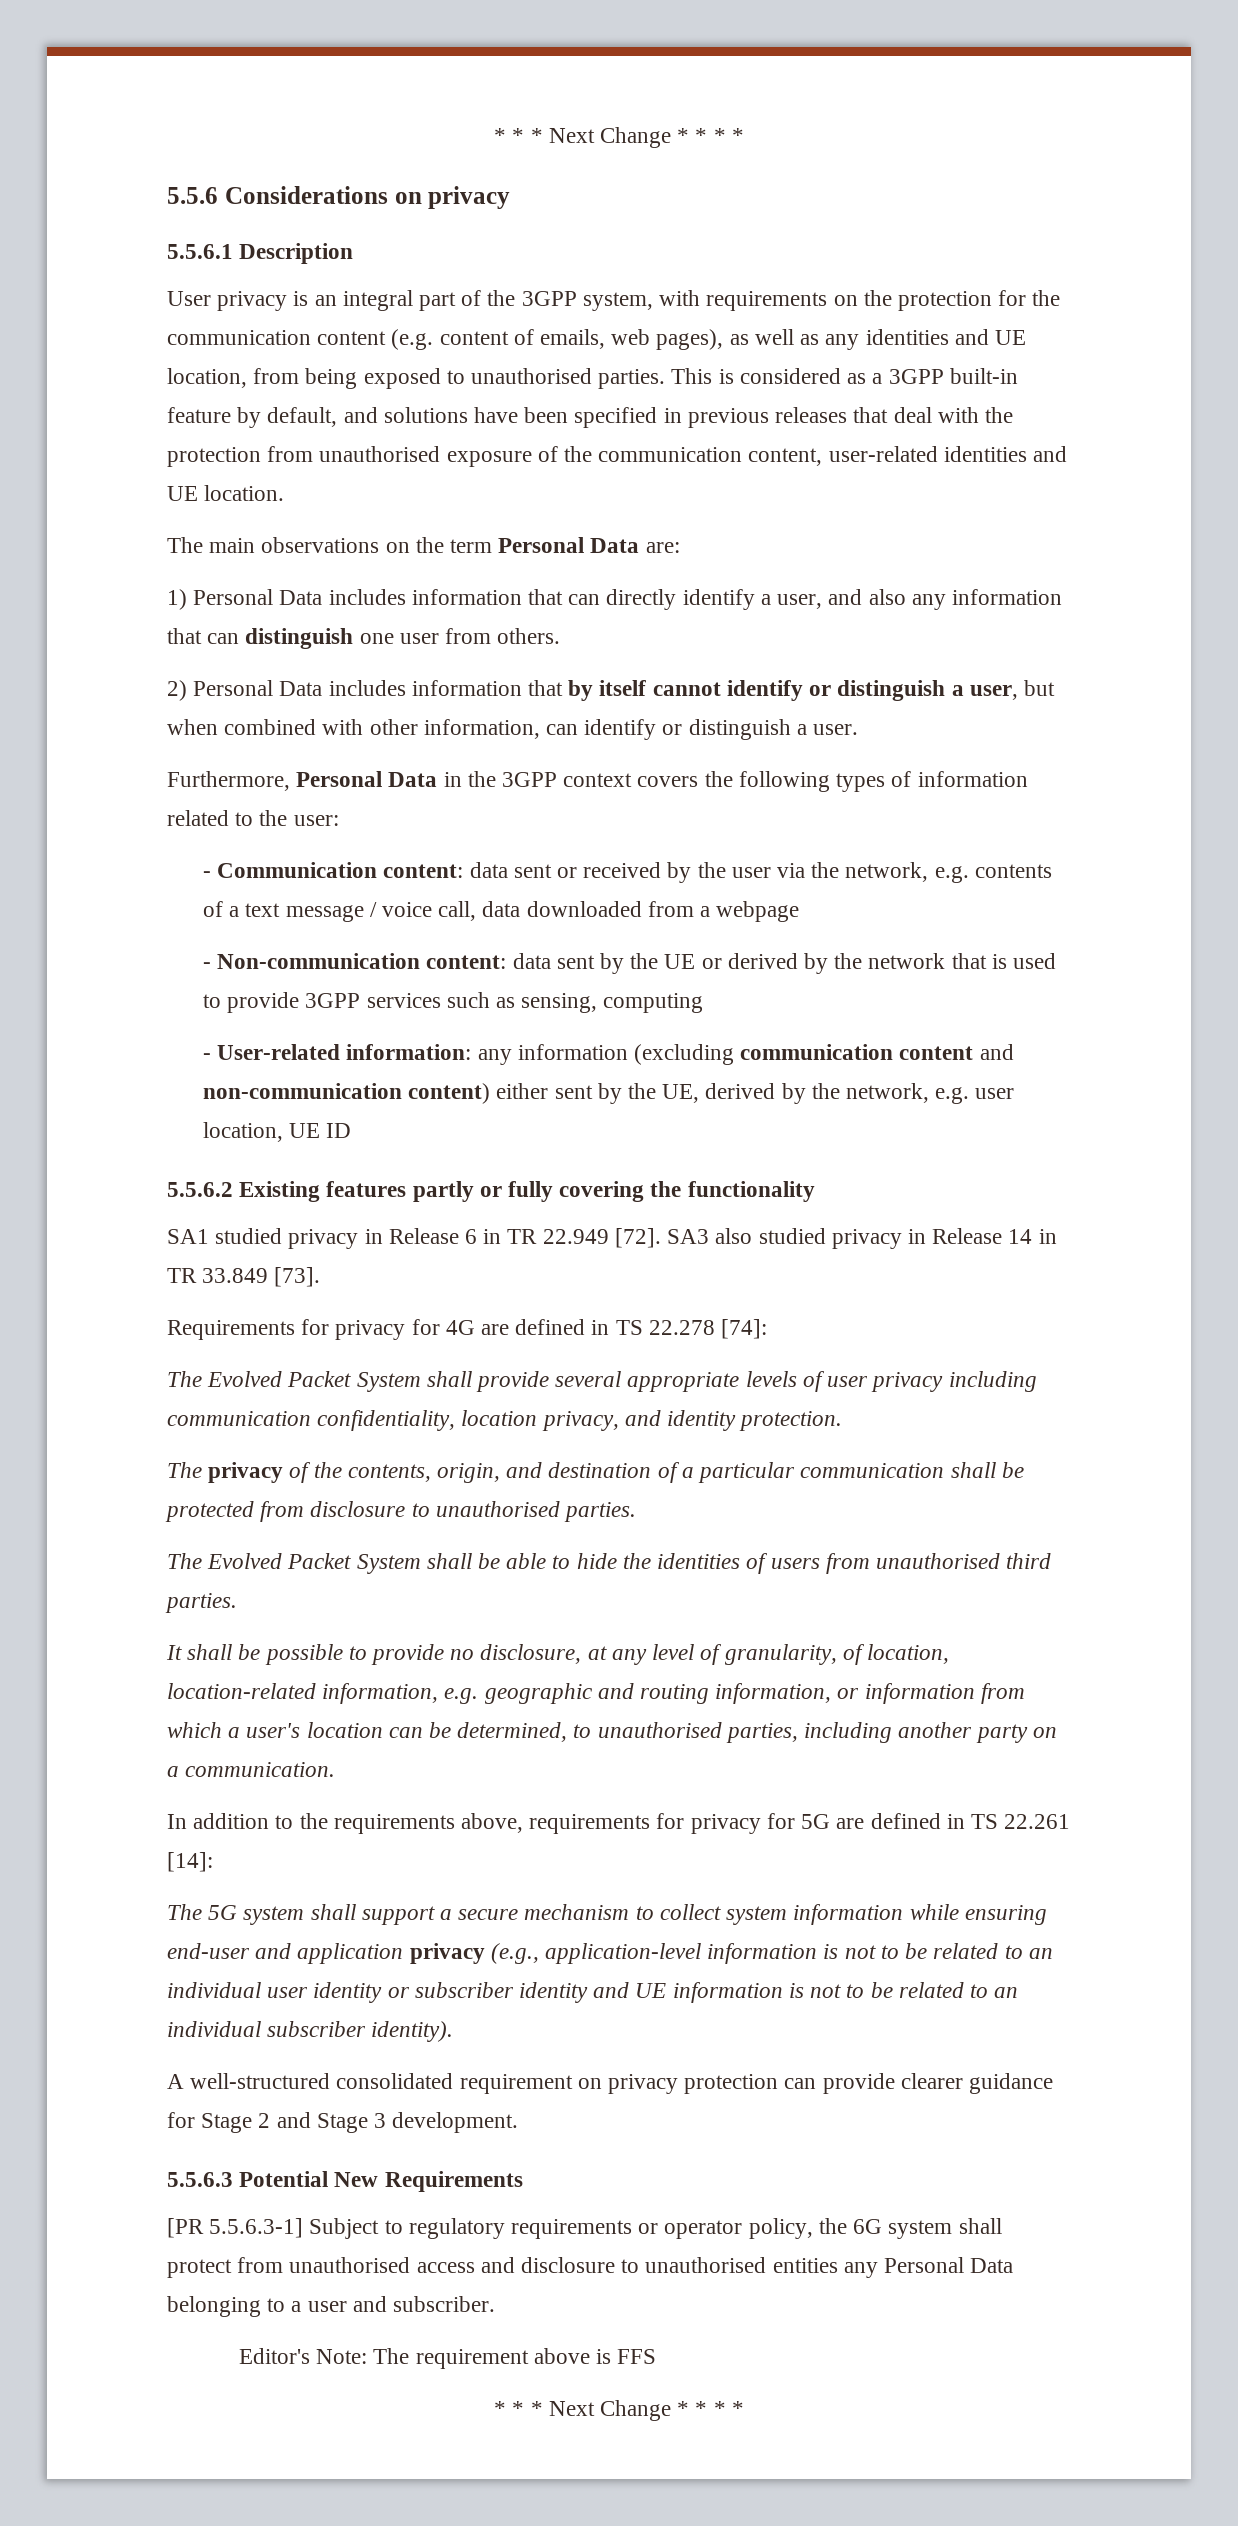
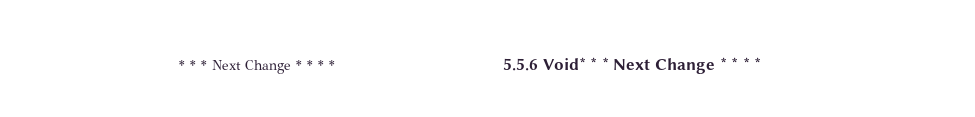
- 5.5.6 Considerations on privacy
- 5.5.6.1 Description
- User privacy is an integral part of the 3GPP system, with requirements on the protection for the communication content (e.g. content of emails, web pages), as well as any identities and UE location, from being exposed to unauthorised parties. This is considered as a 3GPP built-in feature by default, and solutions have been specified in previous releases that deal with the protection from unauthorised exposure of the communication content, user-related identities and UE location.
- The main observations on the term Personal Data are:
- 1) Personal Data includes information that can directly identify a user, and also any information that can distinguish one user from others.
- 2) Personal Data includes information that by itself cannot identify or distinguish a user, but when combined with other information, can identify or distinguish a user.
- Furthermore, Personal Data in the 3GPP context covers the following types of information related to the user:
- - Communication content: data sent or received by the user via the network, e.g. contents of a text message / voice call, data downloaded from a webpage
- - Non-communication content: data sent by the UE or derived by the network that is used to provide 3GPP services such as sensing, computing
- - User-related information: any information (excluding communication content and non-communication content) either sent by the UE, derived by the network, e.g. user location, UE ID
- 5.5.6.2 Existing features partly or fully covering the functionality
- SA1 studied privacy in Release 6 in TR 22.949 [72]. SA3 also studied privacy in Release 14 in TR 33.849 [73].
- Requirements for privacy for 4G are defined in TS 22.278 [74]:
- The Evolved Packet System shall provide several appropriate levels of user privacy including communication confidentiality, location privacy, and identity protection.
- The privacy of the contents, origin, and destination of a particular communication shall be protected from disclosure to unauthorised parties.
- The Evolved Packet System shall be able to hide the identities of users from unauthorised third parties.
- It shall be possible to provide no disclosure, at any level of granularity, of location, location-related information, e.g. geographic and routing information, or information from which a user's location can be determined, to unauthorised parties, including another party on a communication.
- In addition to the requirements above, requirements for privacy for 5G are defined in TS 22.261 [14]:
- The 5G system shall support a secure mechanism to collect system information while ensuring end-user and application privacy (e.g., application-level information is not to be related to an individual user identity or subscriber identity and UE information is not to be related to an individual subscriber identity).
- A well-structured consolidated requirement on privacy protection can provide clearer guidance for Stage 2 and Stage 3 development.
- 5.5.6.3 Potential New Requirements
- [PR 5.5.6.3-1] Subject to regulatory requirements or operator policy, the 6G system shall protect from unauthorised access and disclosure to unauthorised entities any Personal Data belonging to a user and subscriber.
- Editor's Note: The requirement above is FFS
- * * * Next Change * * * *
+ 5.5.6 Void* * * Next Change * * * *

